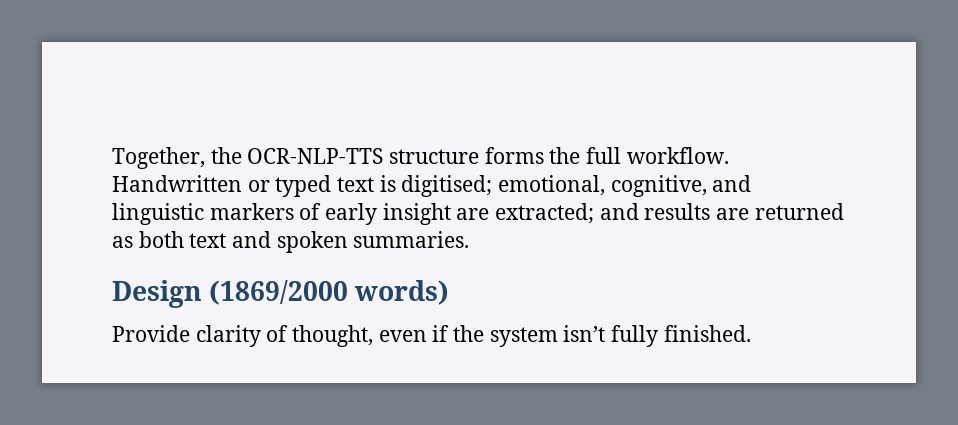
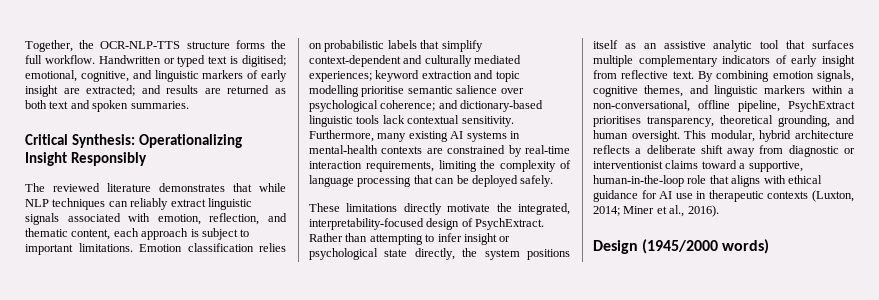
- Design (1869/2000 words)
- Provide clarity of thought, even if the system isn’t fully finished.
+ Critical Synthesis: Operationalizing Insight Responsibly
+ The reviewed literature demonstrates that while NLP techniques can reliably extract linguistic signals associated with emotion, reflection, and thematic content, each approach is subject to important limitations. Emotion classification relies on probabilistic labels that simplify context-dependent and culturally mediated experiences; keyword extraction and topic modelling prioritise semantic salience over psychological coherence; and dictionary-based linguistic tools lack contextual sensitivity. Furthermore, many existing AI systems in mental-health contexts are constrained by real-time interaction requirements, limiting the complexity of language processing that can be deployed safely.
+ These limitations directly motivate the integrated, interpretability-focused design of PsychExtract. Rather than attempting to infer insight or psychological state directly, the system positions itself as an assistive analytic tool that surfaces multiple complementary indicators of early insight from reflective text. By combining emotion signals, cognitive themes, and linguistic markers within a non-conversational, offline pipeline, PsychExtract prioritises transparency, theoretical grounding, and human oversight. This modular, hybrid architecture reflects a deliberate shift away from diagnostic or interventionist claims toward a supportive, human-in-the-loop role that aligns with ethical guidance for AI use in therapeutic contexts (Luxton, 2014; Miner et al., 2016).
+ Design (1945/2000 words)

